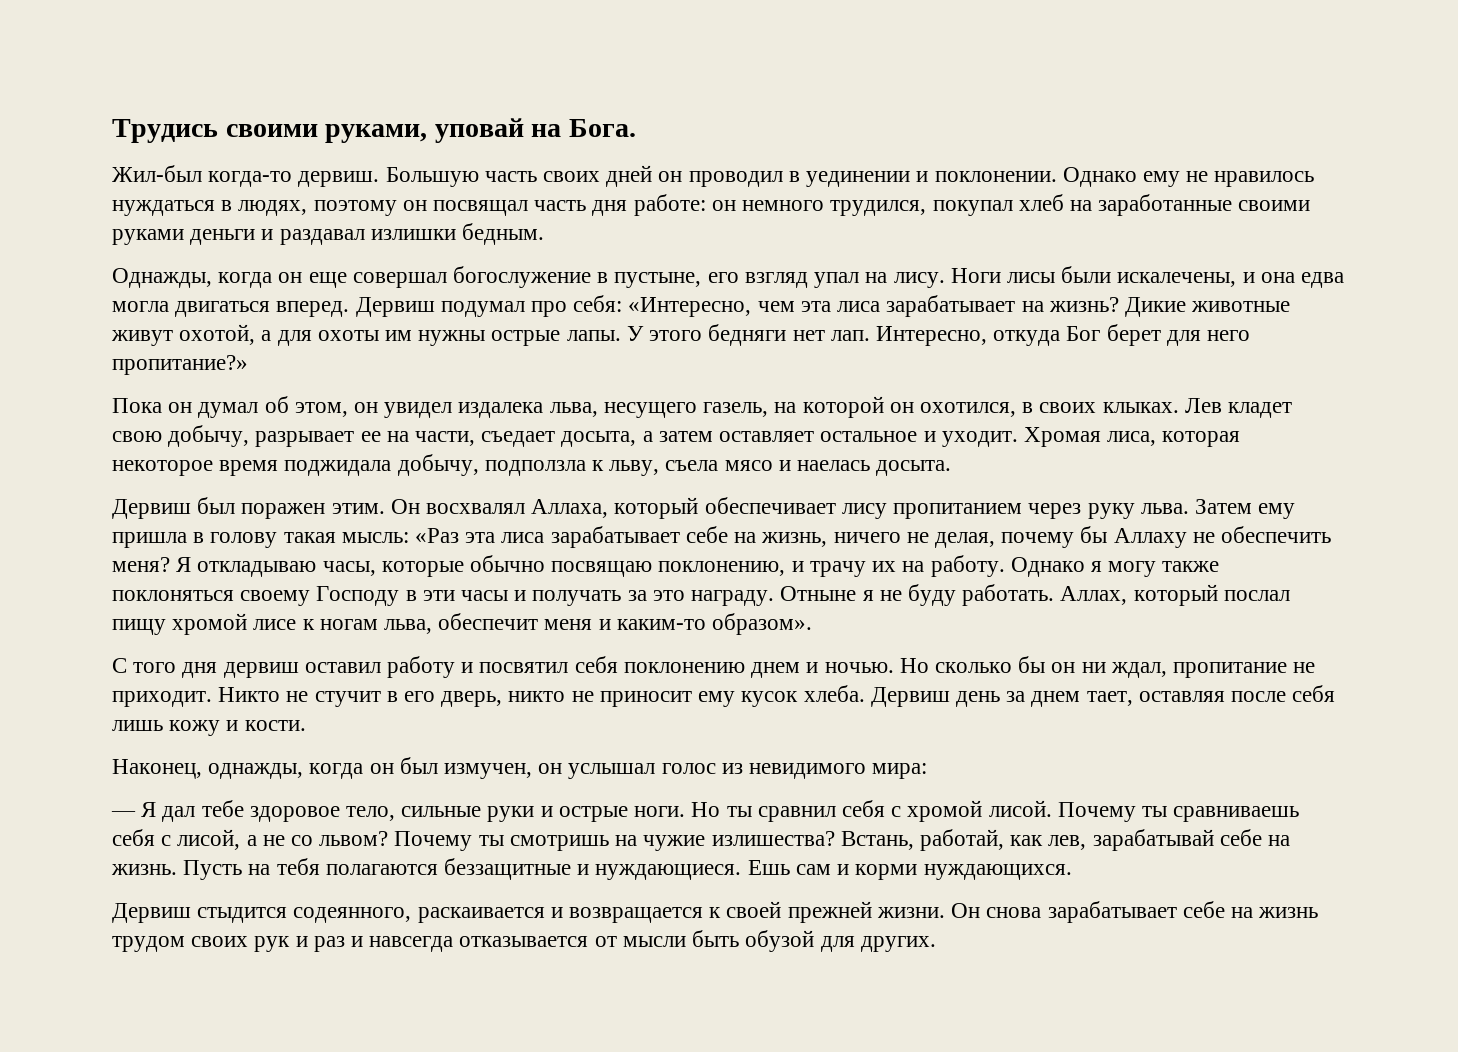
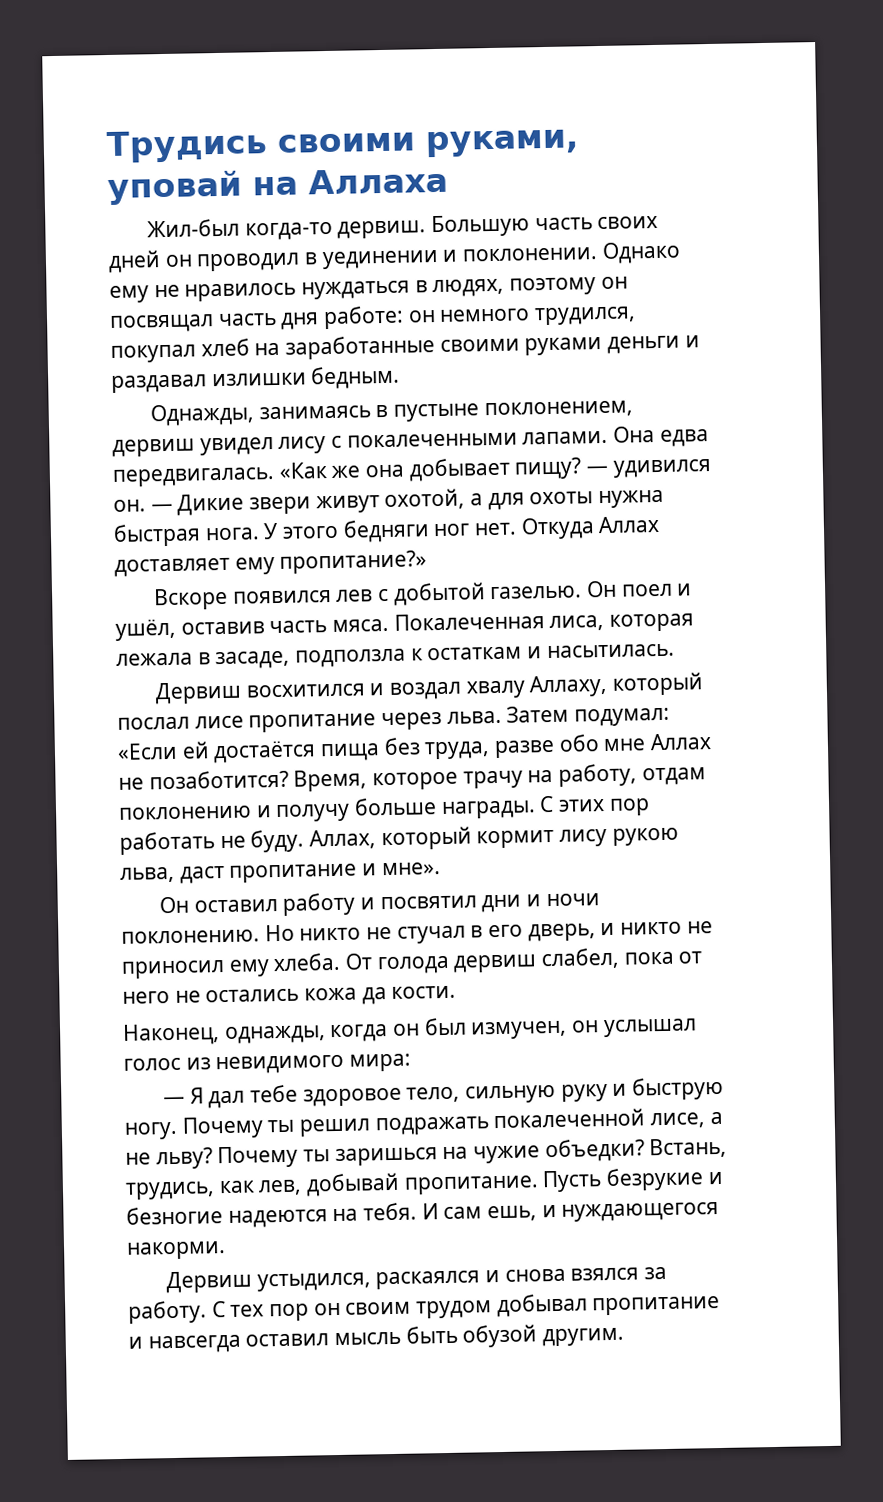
- Трудись своими руками, уповай на Бога.
+ Трудись своими руками, уповай на Аллаха
- Однажды, когда он еще совершал богослужение в пустыне, его взгляд упал на лису. Ноги лисы были искалечены, и она едва могла двигаться вперед. Дервиш подумал про себя: «Интересно, чем эта лиса зарабатывает на жизнь? Дикие животные живут охотой, а для охоты им нужны острые лапы. У этого бедняги нет лап. Интересно, откуда Бог берет для него пропитание?»
- Пока он думал об этом, он увидел издалека льва, несущего газель, на которой он охотился, в своих клыках. Лев кладет свою добычу, разрывает ее на части, съедает досыта, а затем оставляет остальное и уходит. Хромая лиса, которая некоторое время поджидала добычу, подползла к льву, съела мясо и наелась досыта.
- Дервиш был поражен этим. Он восхвалял Аллаха, который обеспечивает лису пропитанием через руку льва. Затем ему пришла в голову такая мысль: «Раз эта лиса зарабатывает себе на жизнь, ничего не делая, почему бы Аллаху не обеспечить меня? Я откладываю часы, которые обычно посвящаю поклонению, и трачу их на работу. Однако я могу также поклоняться своему Господу в эти часы и получать за это награду. Отныне я не буду работать. Аллах, который послал пищу хромой лисе к ногам льва, обеспечит меня и каким-то образом».
- С того дня дервиш оставил работу и посвятил себя поклонению днем и ночью. Но сколько бы он ни ждал, пропитание не приходит. Никто не стучит в его дверь, никто не приносит ему кусок хлеба. Дервиш день за днем тает, оставляя после себя лишь кожу и кости.
+ Однажды, занимаясь в пустыне поклонением, дервиш увидел лису с покалеченными лапами. Она едва передвигалась. «Как же она добывает пищу? — удивился он. — Дикие звери живут охотой, а для охоты нужна быстрая нога. У этого бедняги ног нет. Откуда Аллах доставляет ему пропитание?»
+ Вскоре появился лев с добытой газелью. Он поел и ушёл, оставив часть мяса. Покалеченная лиса, которая лежала в засаде, подползла к остаткам и насытилась.
+ Дервиш восхитился и воздал хвалу Аллаху, который послал лисе пропитание через льва. Затем подумал: «Если ей достаётся пища без труда, разве обо мне Аллах не позаботится? Время, которое трачу на работу, отдам поклонению и получу больше награды. С этих пор работать не буду. Аллах, который кормит лису рукою льва, даст пропитание и мне».
+ Он оставил работу и посвятил дни и ночи поклонению. Но никто не стучал в его дверь, и никто не приносил ему хлеба. От голода дервиш слабел, пока от него не остались кожа да кости.
- — Я дал тебе здоровое тело, сильные руки и острые ноги. Но ты сравнил себя с хромой лисой. Почему ты сравниваешь себя с лисой, а не со львом? Почему ты смотришь на чужие излишества? Встань, работай, как лев, зарабатывай себе на жизнь. Пусть на тебя полагаются беззащитные и нуждающиеся. Ешь сам и корми нуждающихся.
- Дервиш стыдится содеянного, раскаивается и возвращается к своей прежней жизни. Он снова зарабатывает себе на жизнь трудом своих рук и раз и навсегда отказывается от мысли быть обузой для других.
+ — Я дал тебе здоровое тело, сильную руку и быструю ногу. Почему ты решил подражать покалеченной лисе, а не льву? Почему ты заришься на чужие объедки? Встань, трудись, как лев, добывай пропитание. Пусть безрукие и безногие надеются на тебя. И сам ешь, и нуждающегося накорми.
+ Дервиш устыдился, раскаялся и снова взялся за работу. С тех пор он своим трудом добывал пропитание и навсегда оставил мысль быть обузой другим.

